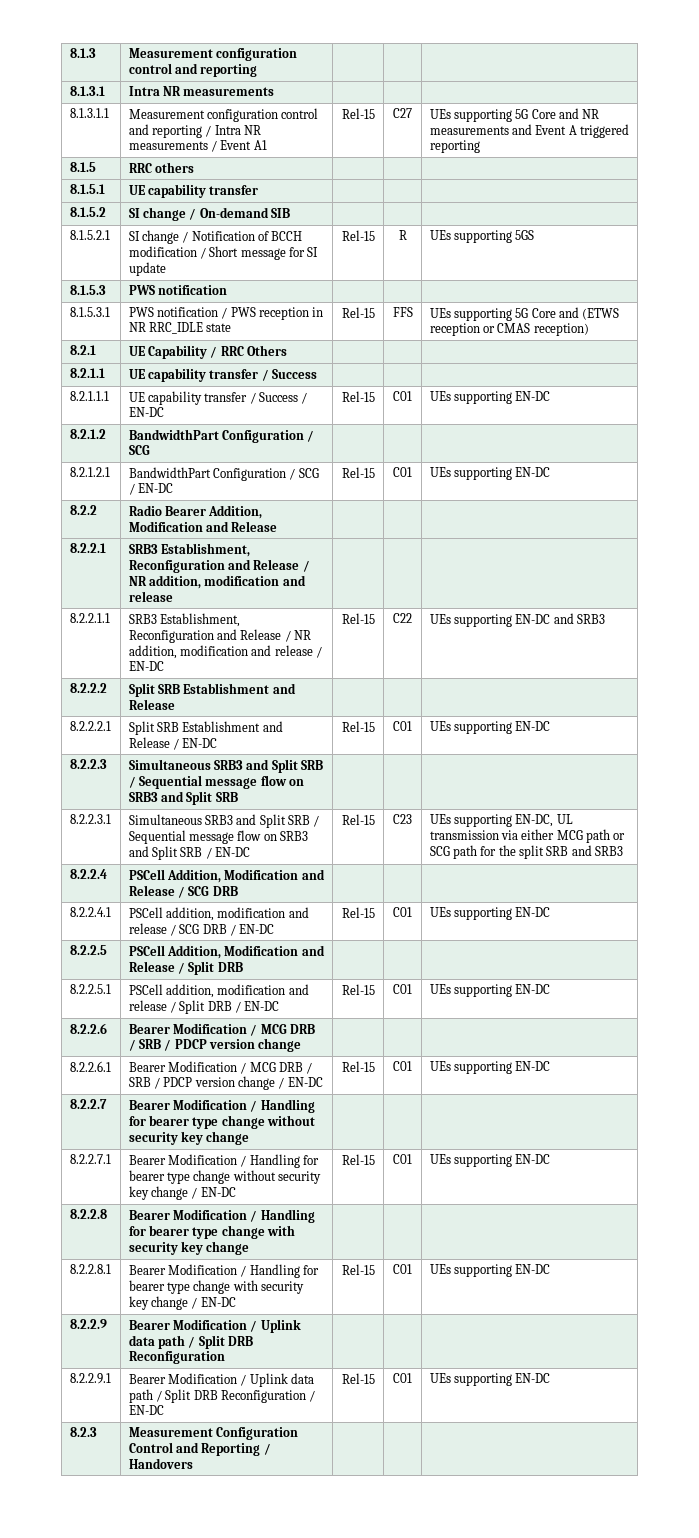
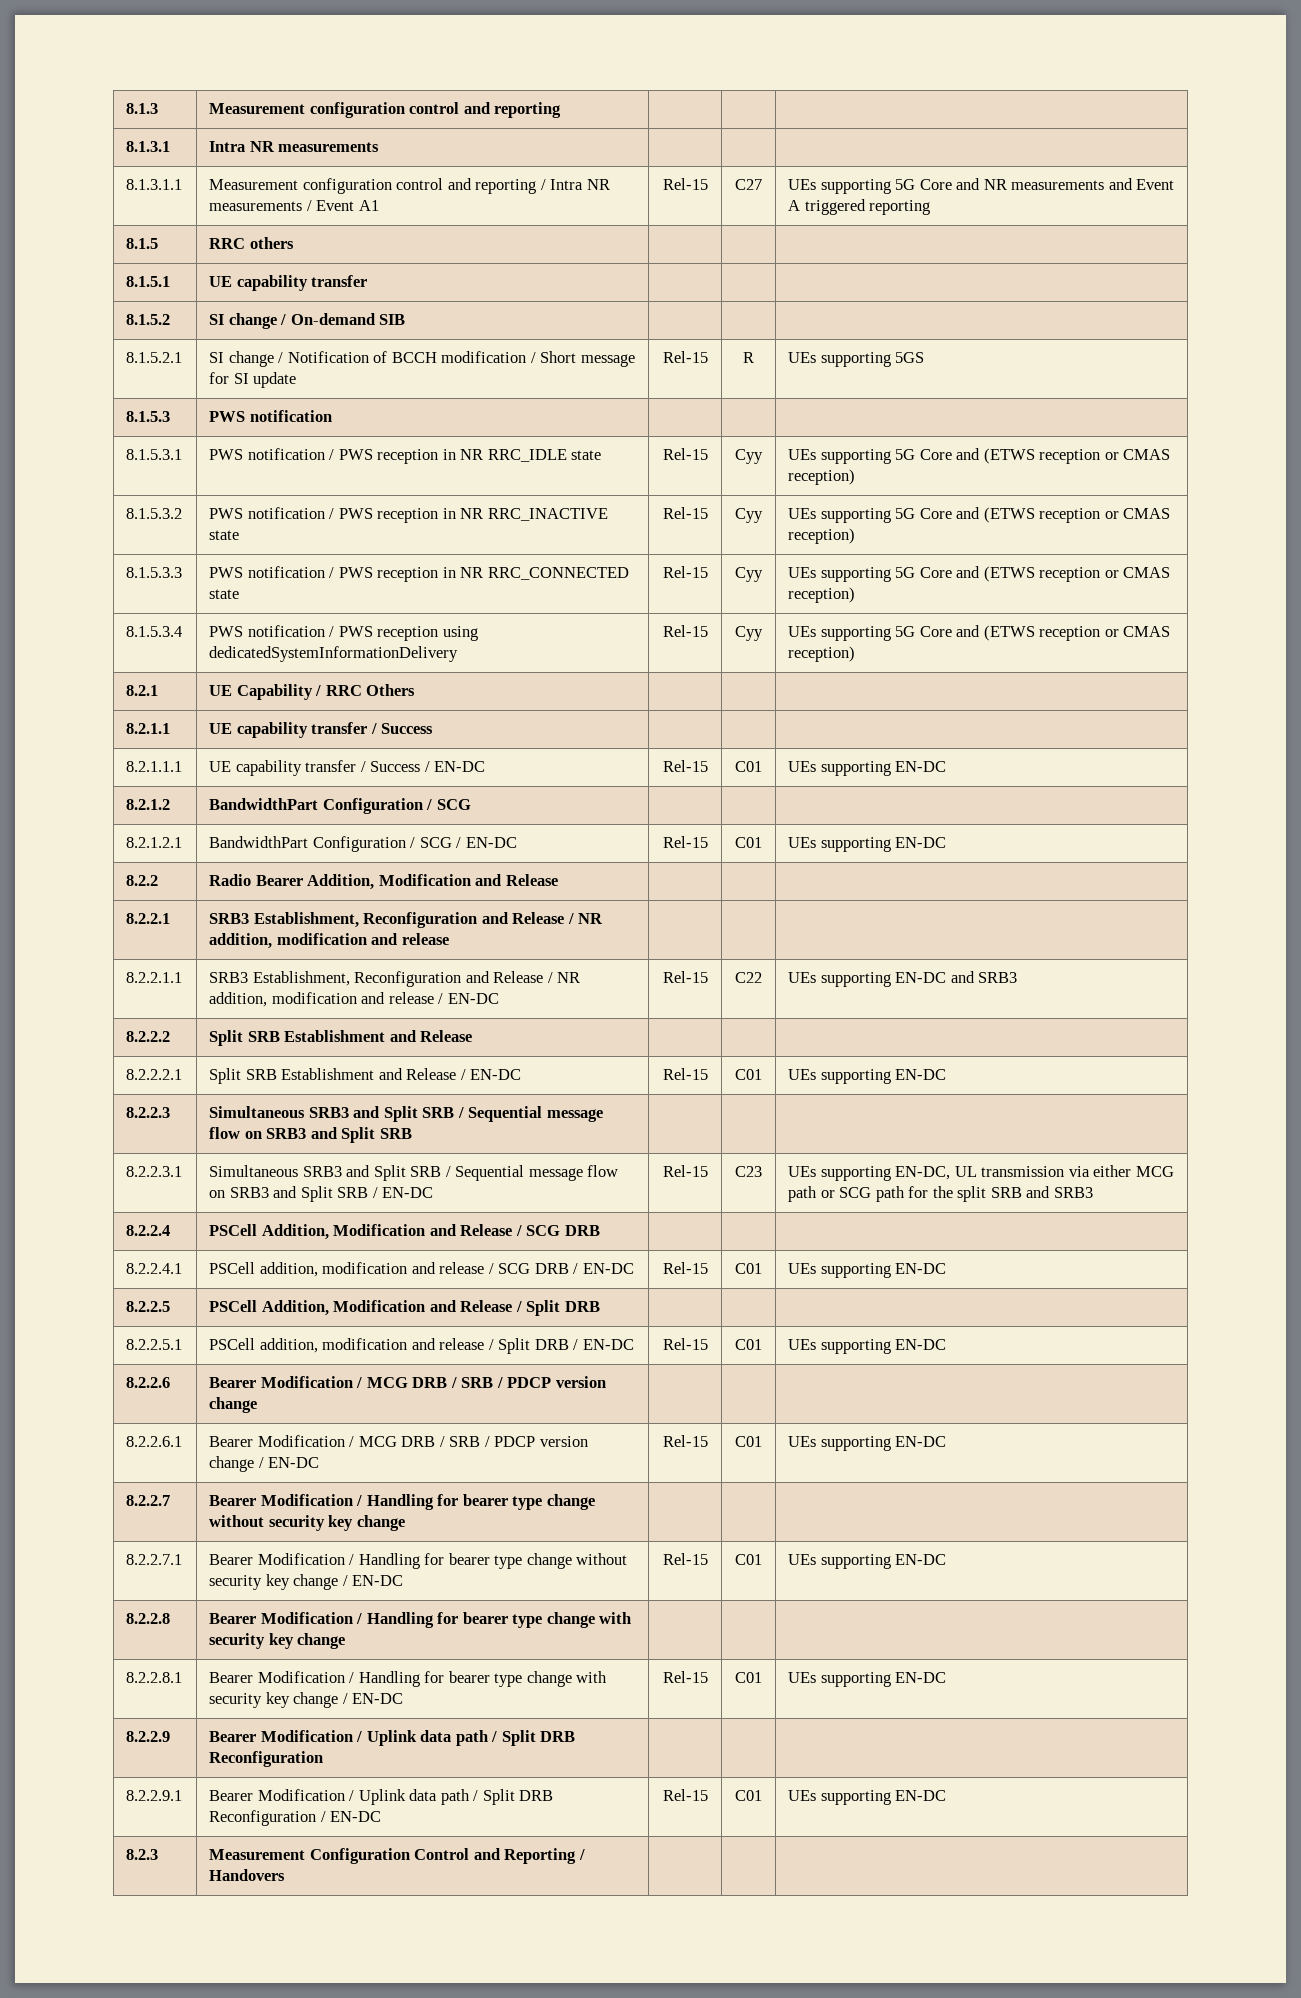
- 8.1.5.3.1 | PWS notification / PWS reception in NR RRC_IDLE state | Rel-15 | FFS | UEs supporting 5G Core and (ETWS reception or CMAS reception)
+ 8.1.5.3.1 | PWS notification / PWS reception in NR RRC_IDLE state | Rel-15 | Cyy | UEs supporting 5G Core and (ETWS reception or CMAS reception)
+ 8.1.5.3.2 | PWS notification / PWS reception in NR RRC_INACTIVE state | Rel-15 | Cyy | UEs supporting 5G Core and (ETWS reception or CMAS reception)
+ 8.1.5.3.3 | PWS notification / PWS reception in NR RRC_CONNECTED state | Rel-15 | Cyy | UEs supporting 5G Core and (ETWS reception or CMAS reception)
+ 8.1.5.3.4 | PWS notification / PWS reception using dedicatedSystemInformationDelivery | Rel-15 | Cyy | UEs supporting 5G Core and (ETWS reception or CMAS reception)

